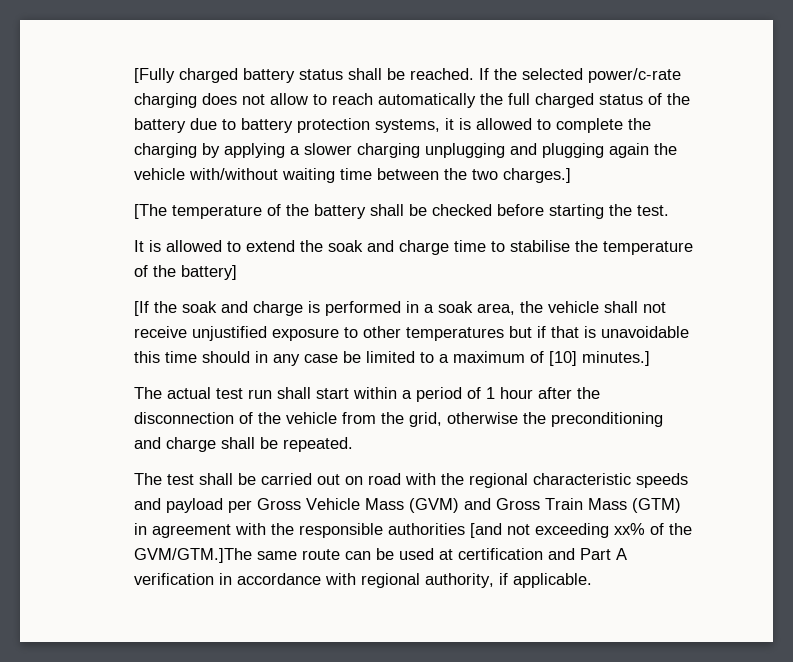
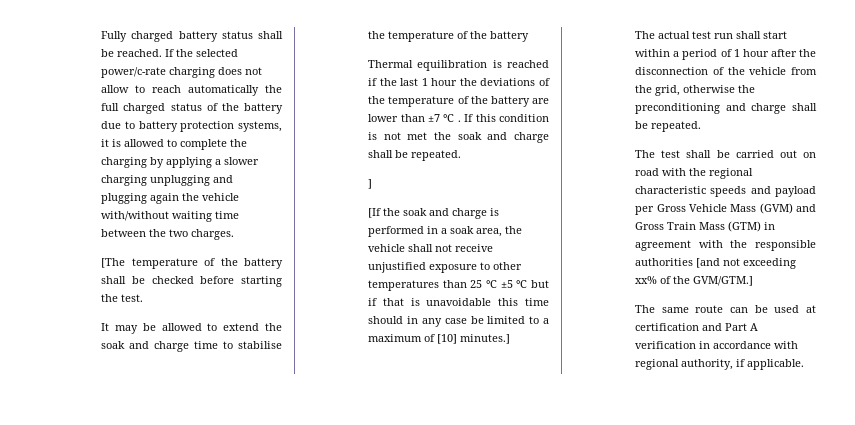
- [Fully charged battery status shall be reached.
+ Fully charged battery status shall be reached.
- If the selected power/c-rate charging does not allow to reach automatically the full charged status of the battery due to battery protection systems, it is allowed to complete the charging by applying a slower charging unplugging and plugging again the vehicle with/without waiting time between the two charges.]
+ If the selected power/c-rate charging does not allow to reach automatically the full charged status of the battery due to battery protection systems, it is allowed to complete the charging by applying a slower charging unplugging and plugging again the vehicle with/without waiting time between the two charges.
- It is allowed to extend the soak and charge time to stabilise the temperature of the battery]
+ It may be allowed to extend the soak and charge time to stabilise the temperature of the battery
+ Thermal equilibration is reached if the last 1 hour the deviations of the temperature of the battery are lower than ±7 °C . If this condition is not met the soak and charge shall be repeated.
+ ]
- [If the soak and charge is performed in a soak area, the vehicle shall not receive unjustified exposure to other temperatures but if that is unavoidable this time should in any case be limited to a maximum of [10] minutes.]
+ [If the soak and charge is performed in a soak area, the vehicle shall not receive unjustified exposure to other temperatures than 25 °C ±5 °C but if that is unavoidable this time should in any case be limited to a maximum of [10] minutes.]
- The test shall be carried out on road with the regional characteristic speeds and payload per Gross Vehicle Mass (GVM) and Gross Train Mass (GTM) in agreement with the responsible authorities [and not exceeding xx% of the GVM/GTM.]The same route can be used at certification and Part A verification in accordance with regional authority, if applicable.
+ The test shall be carried out on road with the regional characteristic speeds and payload per Gross Vehicle Mass (GVM) and Gross Train Mass (GTM) in agreement with the responsible authorities [and not exceeding xx% of the GVM/GTM.]
+ The same route can be used at certification and Part A verification in accordance with regional authority, if applicable.

